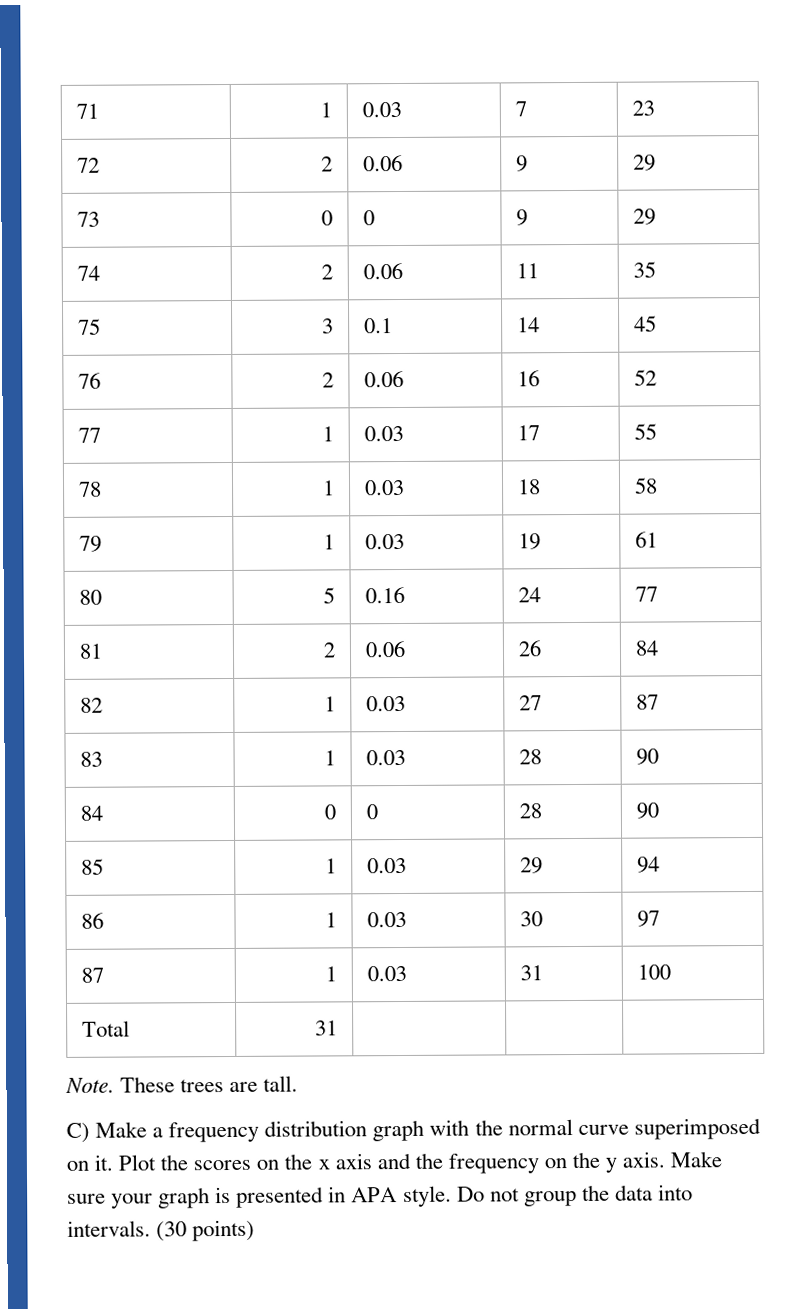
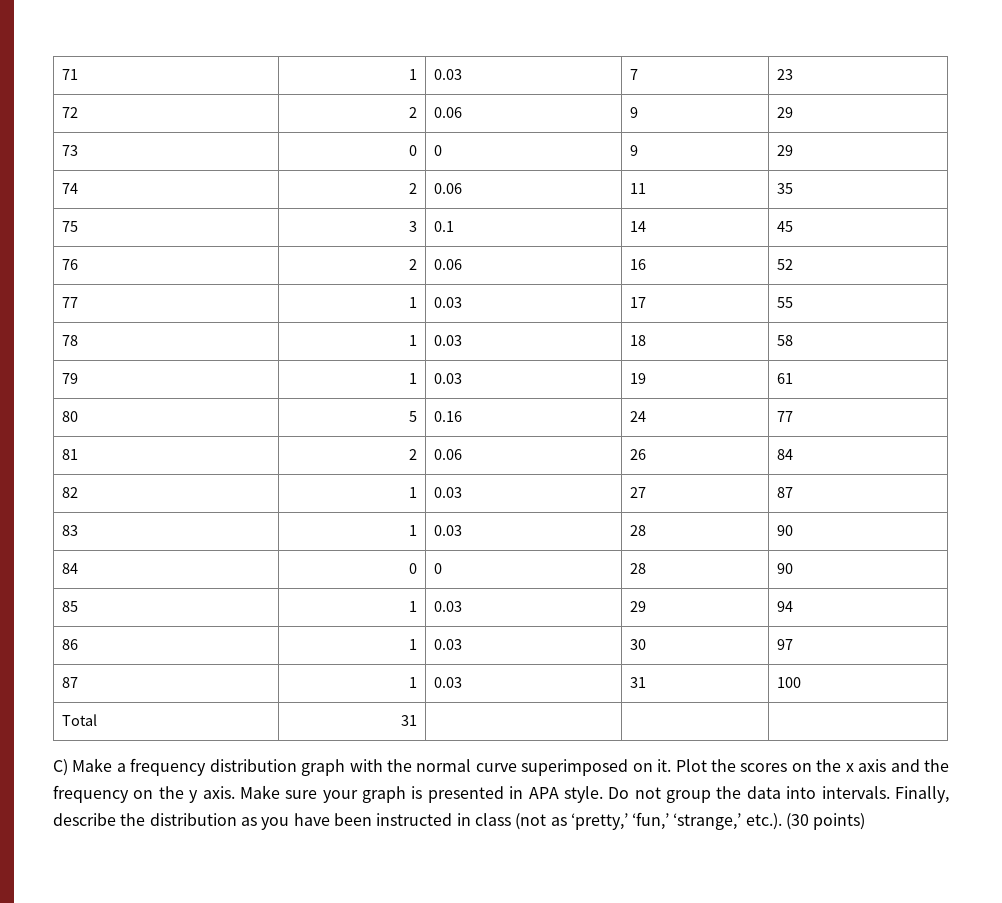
- Note. These trees are tall.
- (30 points)
+ Finally, describe the distribution as you have been instructed in class (not as ‘pretty,’ ‘fun,’ ‘strange,’ etc.). (30 points)

